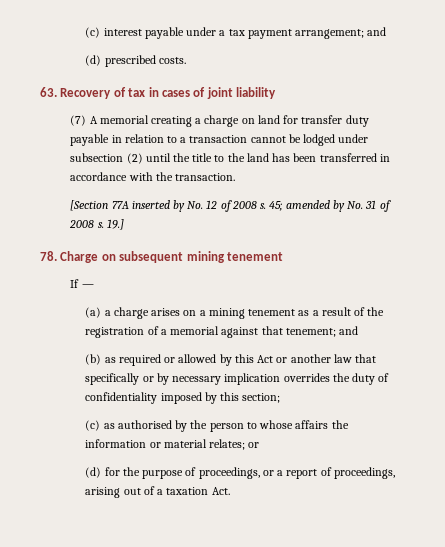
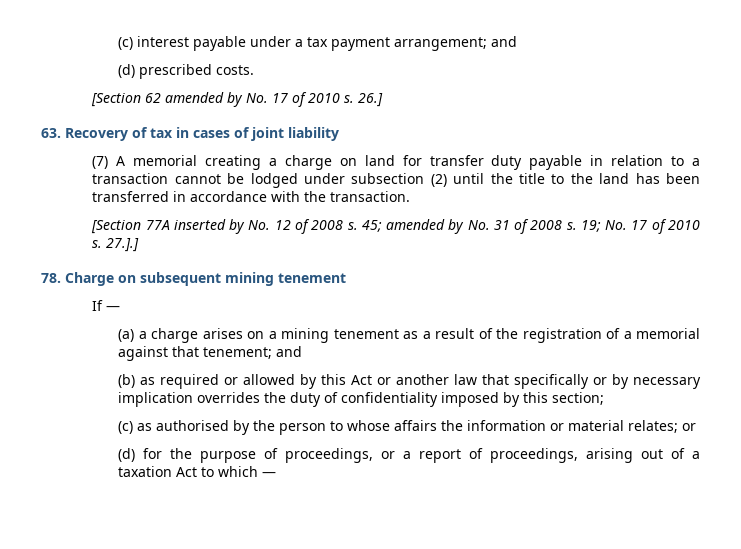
+ [Section 62 amended by No. 17 of 2010 s. 26.]
- 19.]
+ 19; No. 17 of 2010 s. 27.].]
- (d) for the purpose of proceedings, or a report of proceedings, arising out of a taxation Act.
+ (d) for the purpose of proceedings, or a report of proceedings, arising out of a taxation Act to which —

